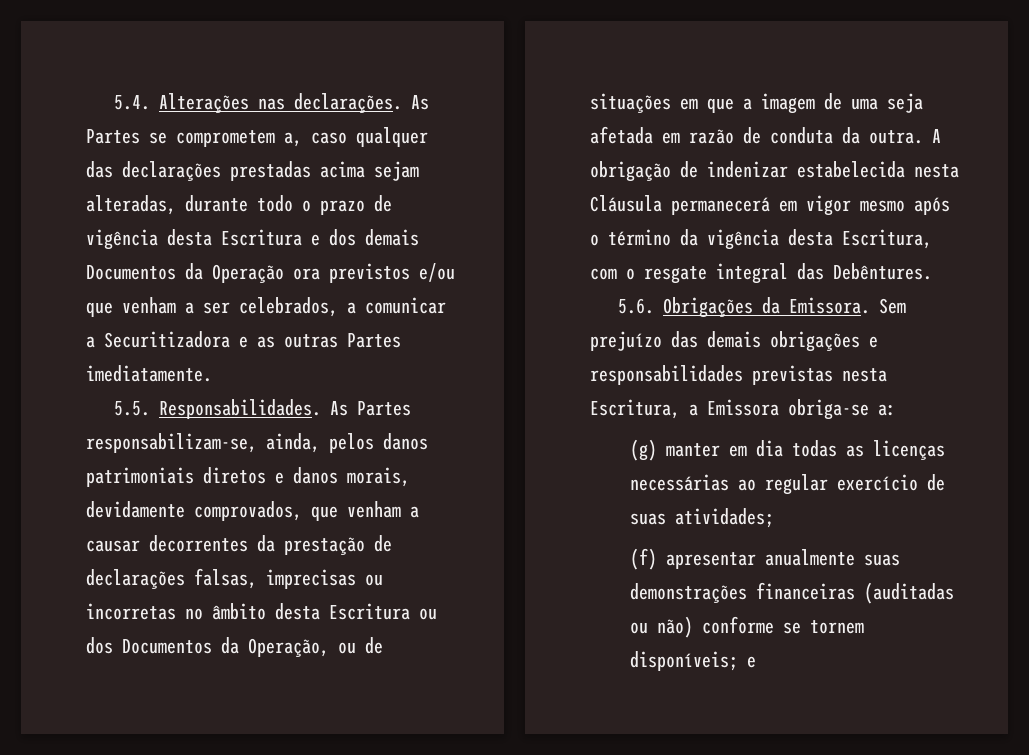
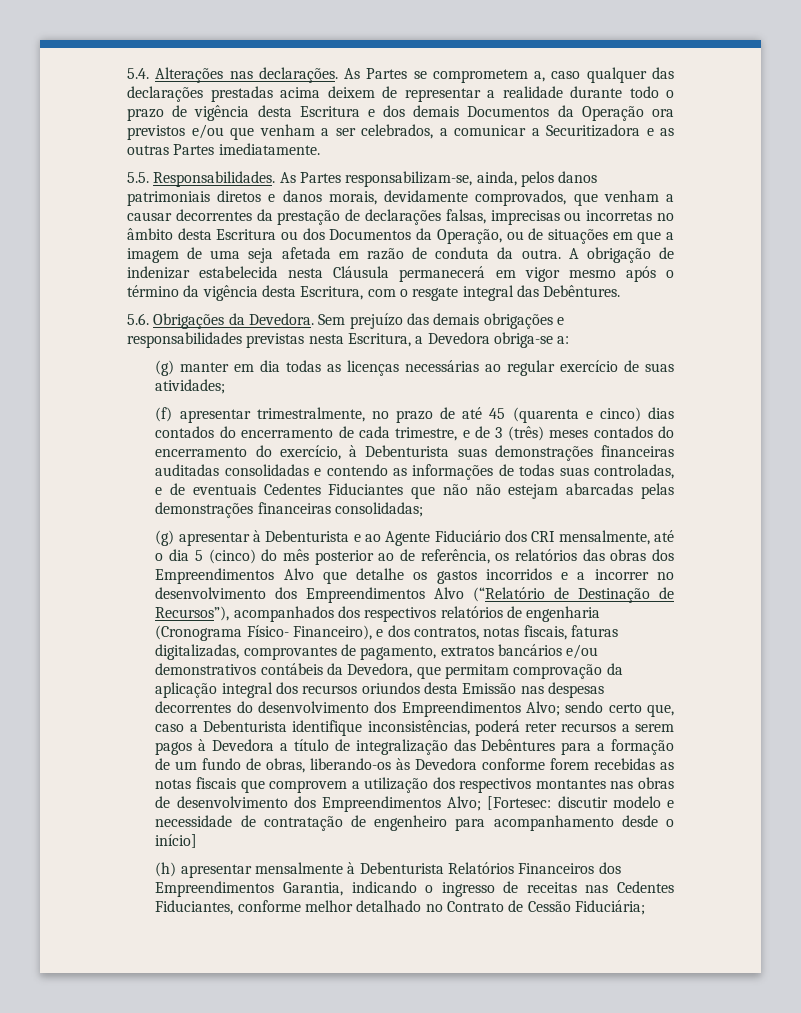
- As Partes se comprometem a, caso qualquer das declarações prestadas acima sejam alteradas, durante todo o prazo de vigência desta Escritura e dos demais Documentos da Operação ora previstos e/ou que venham a ser celebrados, a comunicar a Securitizadora e as outras Partes imediatamente.
+ As Partes se comprometem a, caso qualquer das declarações prestadas acima deixem de representar a realidade durante todo o prazo de vigência desta Escritura e dos demais Documentos da Operação ora previstos e/ou que venham a ser celebrados, a comunicar a Securitizadora e as outras Partes imediatamente.
- 5.6. Obrigações da Emissora.
+ 5.6. Obrigações da Devedora.
- Sem prejuízo das demais obrigações e responsabilidades previstas nesta Escritura, a Emissora obriga-se a:
+ Sem prejuízo das demais obrigações e responsabilidades previstas nesta Escritura, a Devedora obriga-se a:
- (f) apresentar anualmente suas demonstrações financeiras (auditadas ou não) conforme se tornem disponíveis; e
+ (f) apresentar trimestralmente, no prazo de até 45 (quarenta e cinco) dias contados do encerramento de cada trimestre, e de 3 (três) meses contados do encerramento do exercício, à Debenturista suas demonstrações financeiras auditadas consolidadas e contendo as informações de todas suas controladas, e de eventuais Cedentes Fiduciantes que não não estejam abarcadas pelas demonstrações financeiras consolidadas;
+ (g) apresentar à Debenturista e ao Agente Fiduciário dos CRI mensalmente, até o dia 5 (cinco) do mês posterior ao de referência, os relatórios das obras dos Empreendimentos Alvo que detalhe os gastos incorridos e a incorrer no desenvolvimento dos Empreendimentos Alvo (“Relatório de Destinação de Recursos”), acompanhados dos respectivos relatórios de engenharia (Cronograma Físico- Financeiro), e dos contratos, notas fiscais, faturas digitalizadas, comprovantes de pagamento, extratos bancários e/ou demonstrativos contábeis da Devedora, que permitam comprovação da aplicação integral dos recursos oriundos desta Emissão nas despesas decorrentes do desenvolvimento dos Empreendimentos Alvo; sendo certo que, caso a Debenturista identifique inconsistências, poderá reter recursos a serem pagos à Devedora a título de integralização das Debêntures para a formação de um fundo de obras, liberando-os às Devedora conforme forem recebidas as notas fiscais que comprovem a utilização dos respectivos montantes nas obras de desenvolvimento dos Empreendimentos Alvo; [Fortesec: discutir modelo e necessidade de contratação de engenheiro para acompanhamento desde o início]
+ (h) apresentar mensalmente à Debenturista Relatórios Financeiros dos Empreendimentos Garantia, indicando o ingresso de receitas nas Cedentes Fiduciantes, conforme melhor detalhado no Contrato de Cessão Fiduciária;

